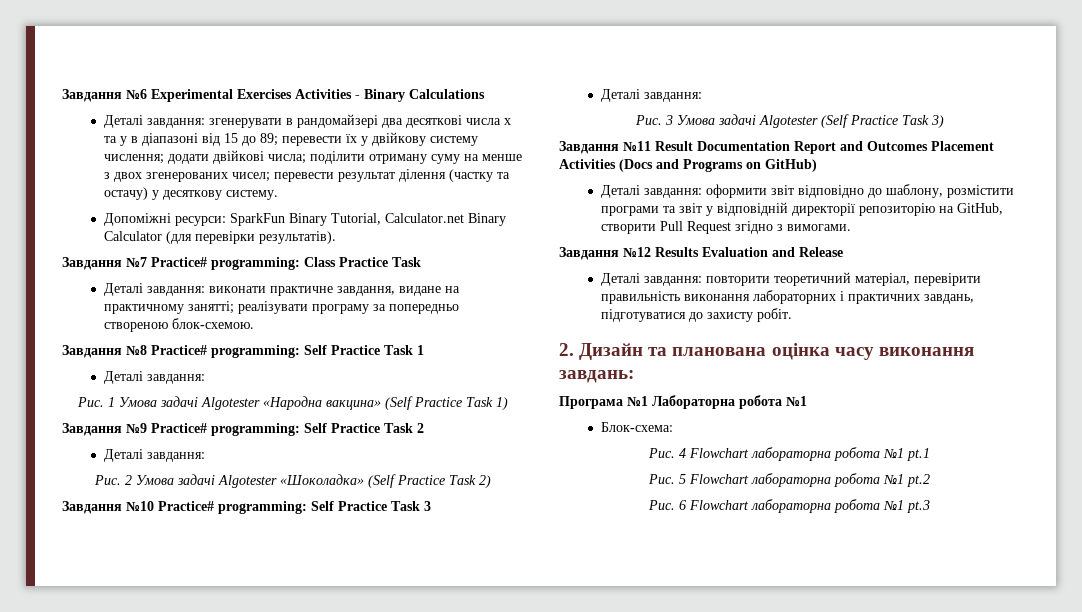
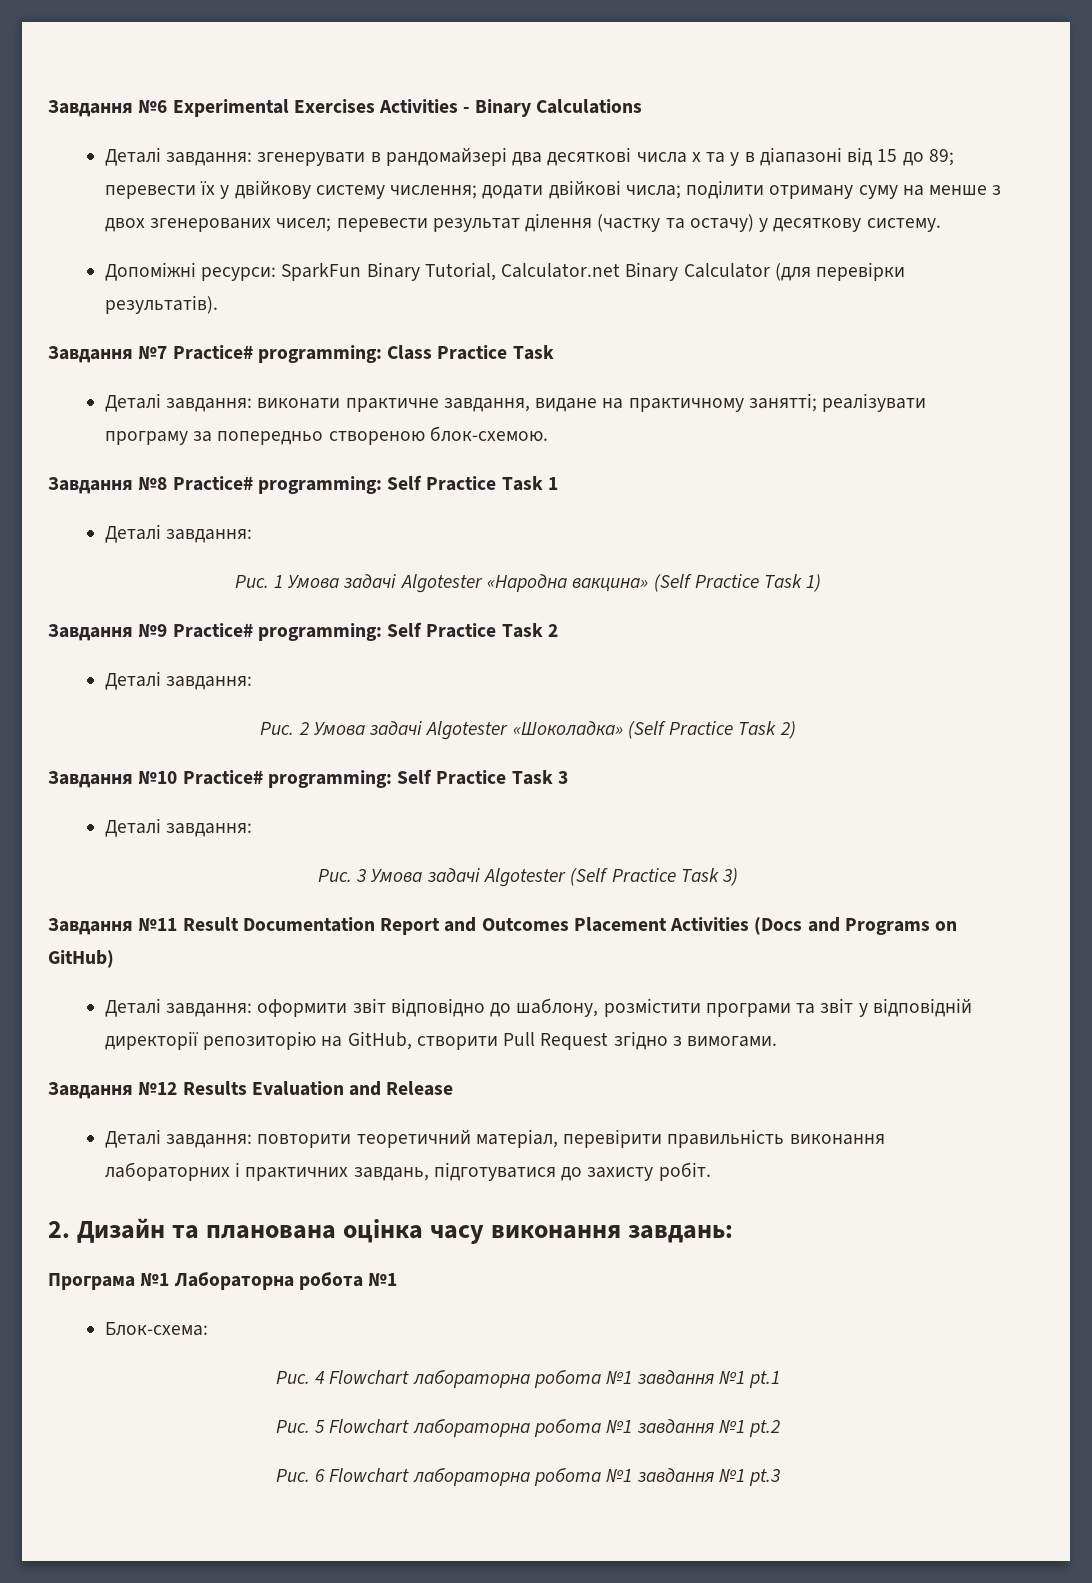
- Рис. 4 Flowchart лабораторна робота №1 pt.1
+ Рис. 4 Flowchart лабораторна робота №1 завдання №1 pt.1
- Рис. 5 Flowchart лабораторна робота №1 pt.2
+ Рис. 5 Flowchart лабораторна робота №1 завдання №1 pt.2
- Рис. 6 Flowchart лабораторна робота №1 pt.3
+ Рис. 6 Flowchart лабораторна робота №1 завдання №1 pt.3

